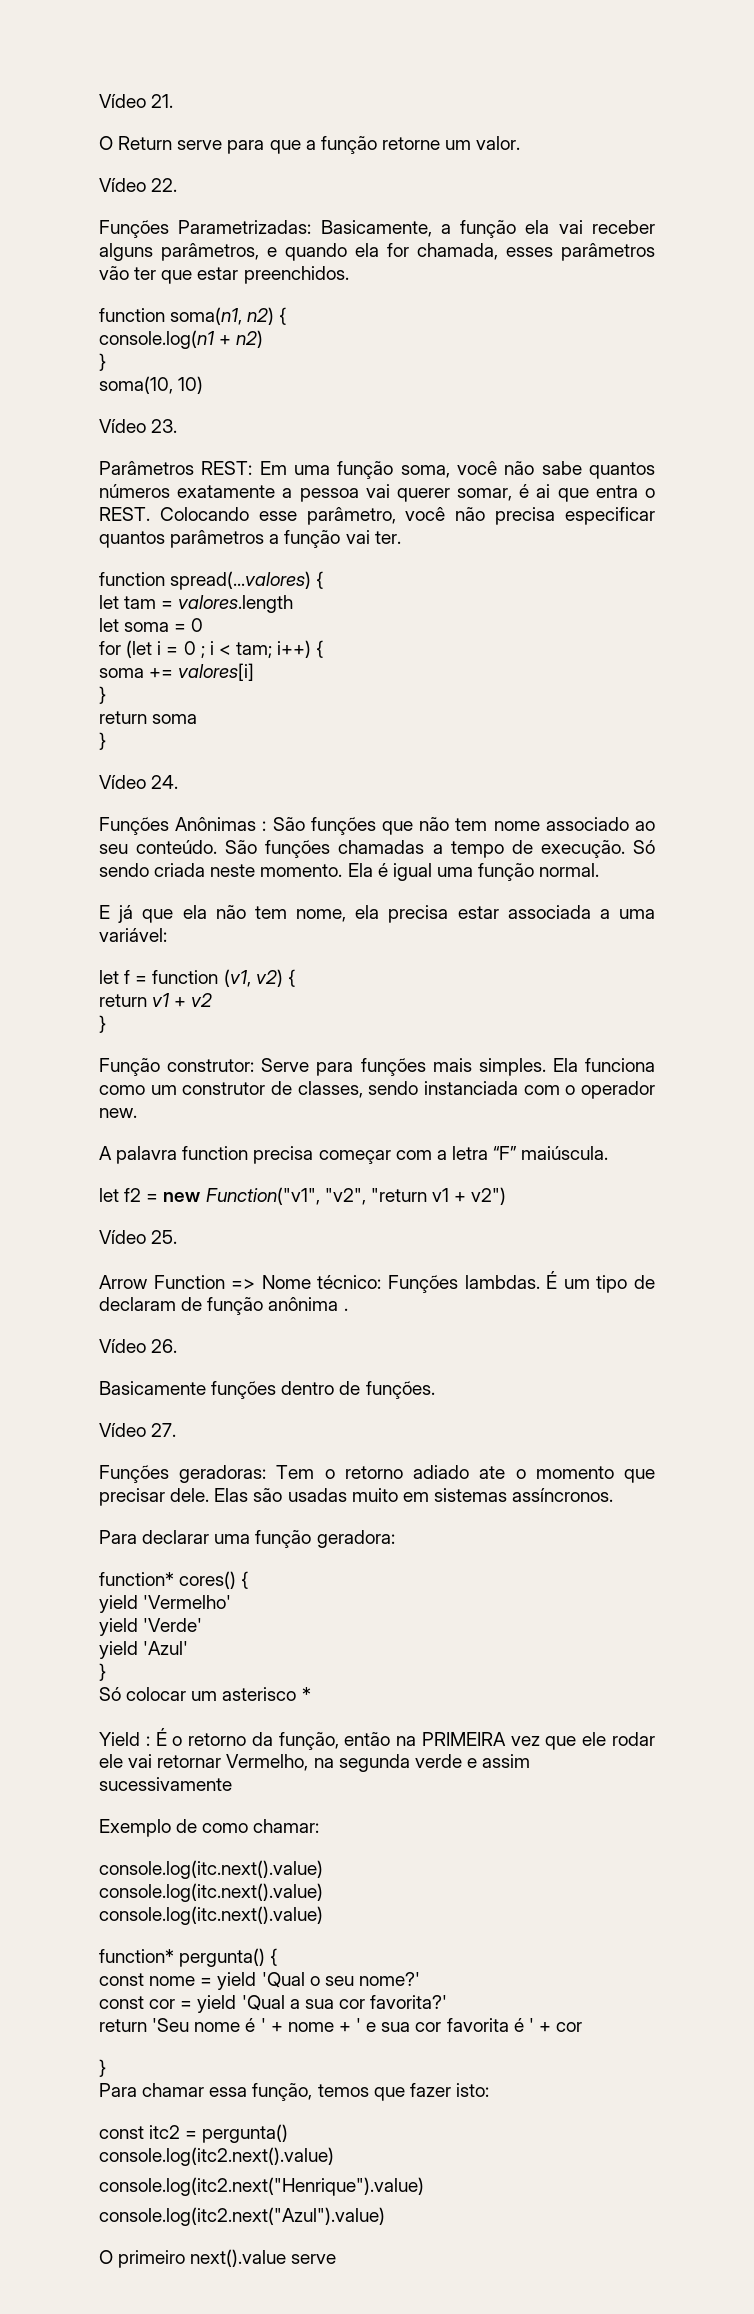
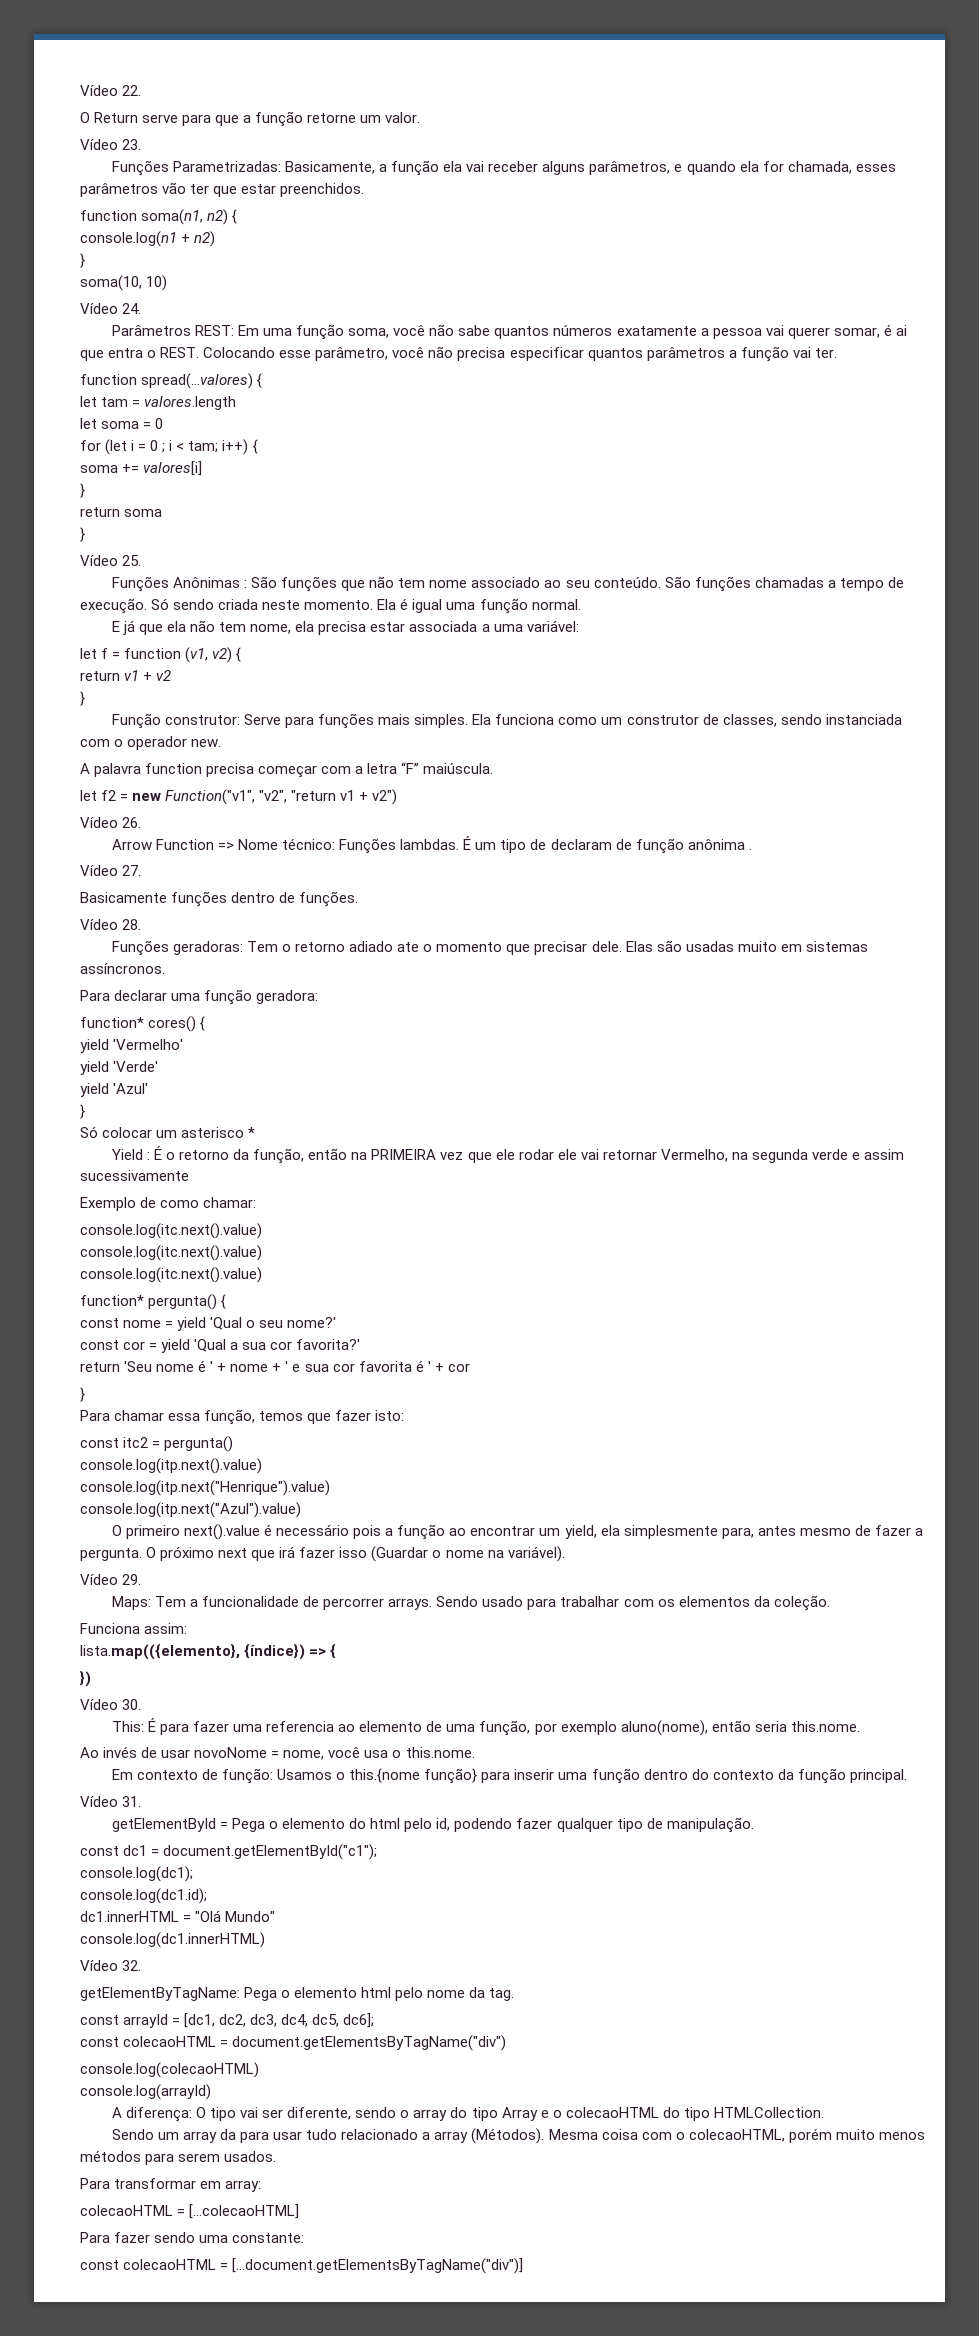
- Vídeo 21.
+ Vídeo 22.
- Vídeo 22.
+ Vídeo 23.
- Vídeo 23.
+ Vídeo 24.
- Vídeo 24.
+ Vídeo 25.
- Vídeo 25.
+ Vídeo 26.
- Vídeo 26.
+ Vídeo 27.
- Vídeo 27.
+ Vídeo 28.
- console.log(itc2.next().value)
- console.log(itc2.next("Henrique").value)
- console.log(itc2.next("Azul").value)
+ console.log(itp.next().value)
+ console.log(itp.next("Henrique").value)
+ console.log(itp.next("Azul").value)
- O primeiro next().value serve
+ O primeiro next().value é necessário pois a função ao encontrar um yield, ela simplesmente para, antes mesmo de fazer a pergunta. O próximo next que irá fazer isso (Guardar o nome na variável).
+ Vídeo 29.
+ Maps: Tem a funcionalidade de percorrer arrays. Sendo usado para trabalhar com os elementos da coleção.
+ Funciona assim:
+ lista.map(({elemento}, {índice}) => {
+ })
+ Vídeo 30.
+ This: É para fazer uma referencia ao elemento de uma função, por exemplo aluno(nome), então seria this.nome.
+ Ao invés de usar novoNome = nome, você usa o this.nome.
+ Em contexto de função: Usamos o this.{nome função} para inserir uma função dentro do contexto da função principal.
+ Vídeo 31.
+ getElementById = Pega o elemento do html pelo id, podendo fazer qualquer tipo de manipulação.
+ const dc1 = document.getElementById("c1");
+ console.log(dc1);
+ console.log(dc1.id);
+ dc1.innerHTML = "Olá Mundo"
+ console.log(dc1.innerHTML)
+ Vídeo 32.
+ getElementByTagName: Pega o elemento html pelo nome da tag.
+ const arrayId = [dc1, dc2, dc3, dc4, dc5, dc6];
+ const colecaoHTML = document.getElementsByTagName("div")
+ console.log(colecaoHTML)
+ console.log(arrayId)
+ A diferença: O tipo vai ser diferente, sendo o array do tipo Array e o colecaoHTML do tipo HTMLCollection.
+ Sendo um array da para usar tudo relacionado a array (Métodos). Mesma coisa com o colecaoHTML, porém muito menos métodos para serem usados.
+ Para transformar em array:
+ colecaoHTML = [...colecaoHTML]
+ Para fazer sendo uma constante:
+ const colecaoHTML = [...document.getElementsByTagName("div")]

